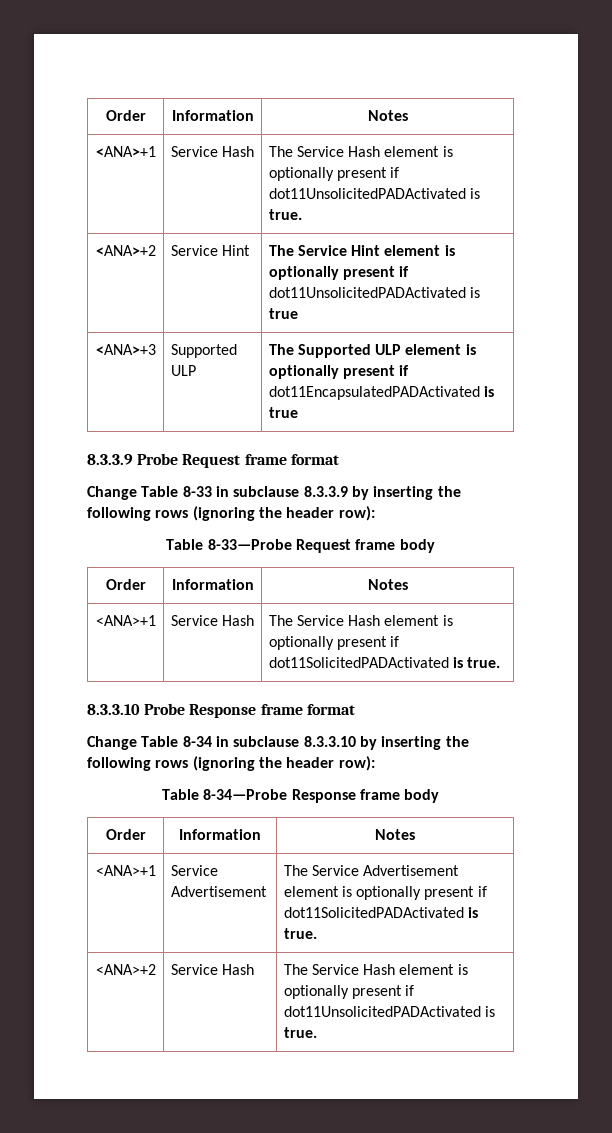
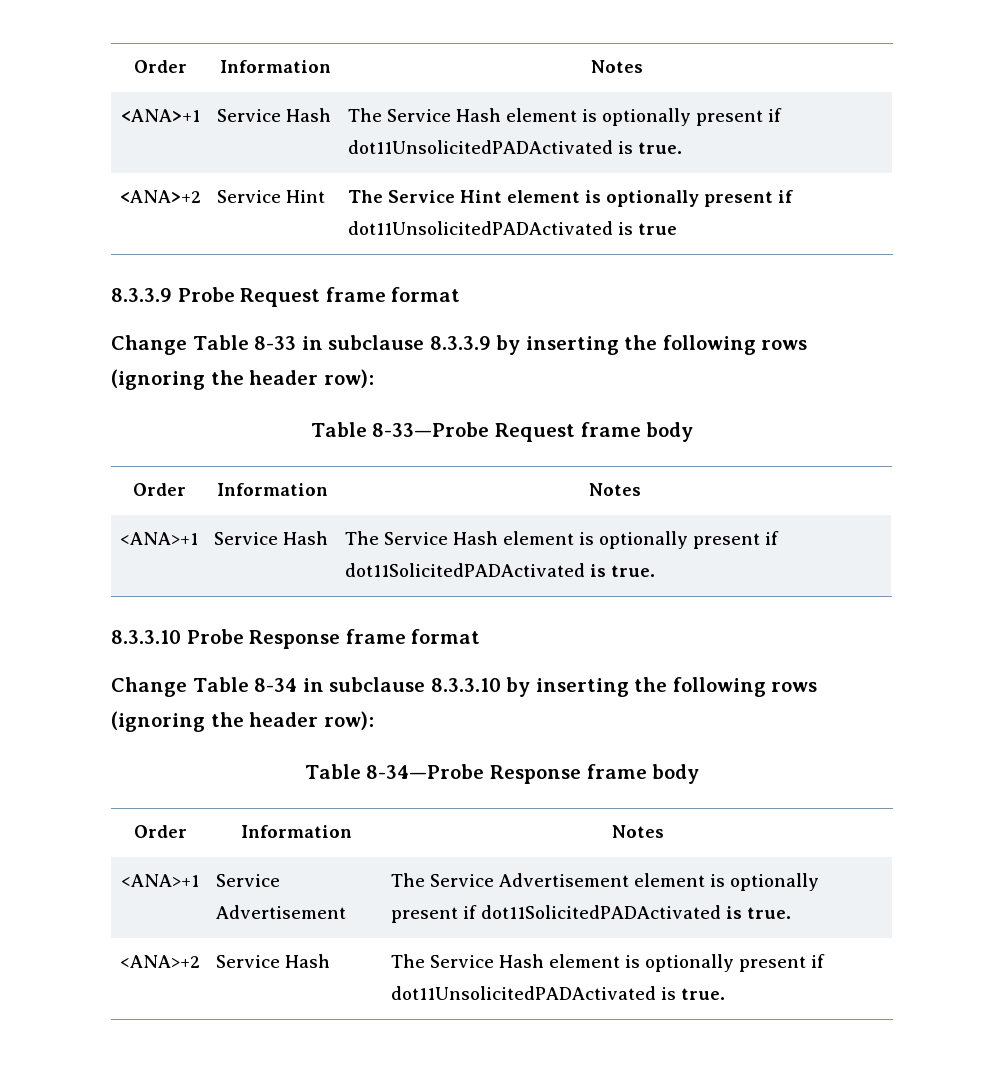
- <ANA>+3 | Supported ULP | The Supported ULP element is optionally present if dot11EncapsulatedPADActivated is true

